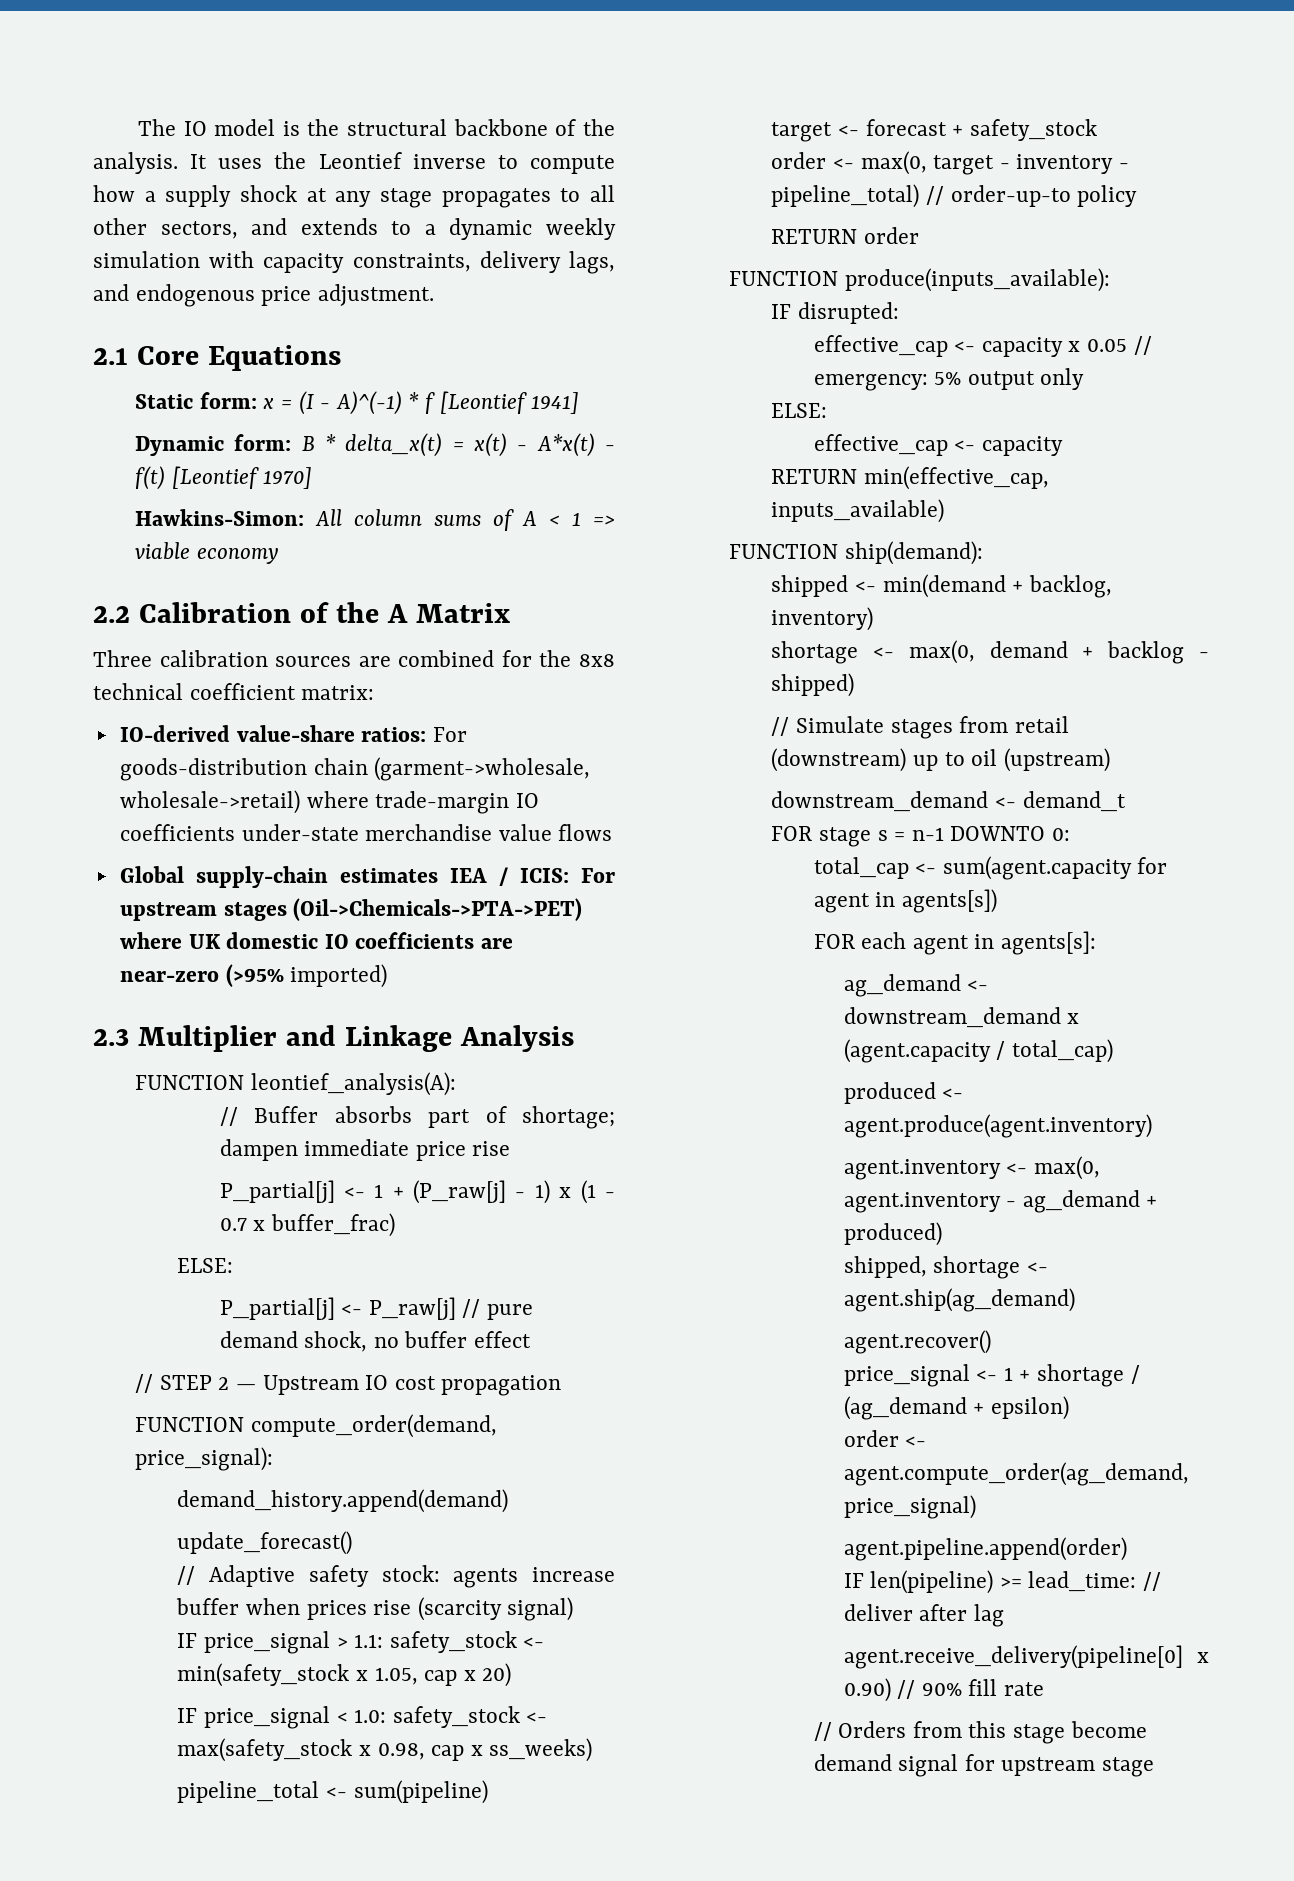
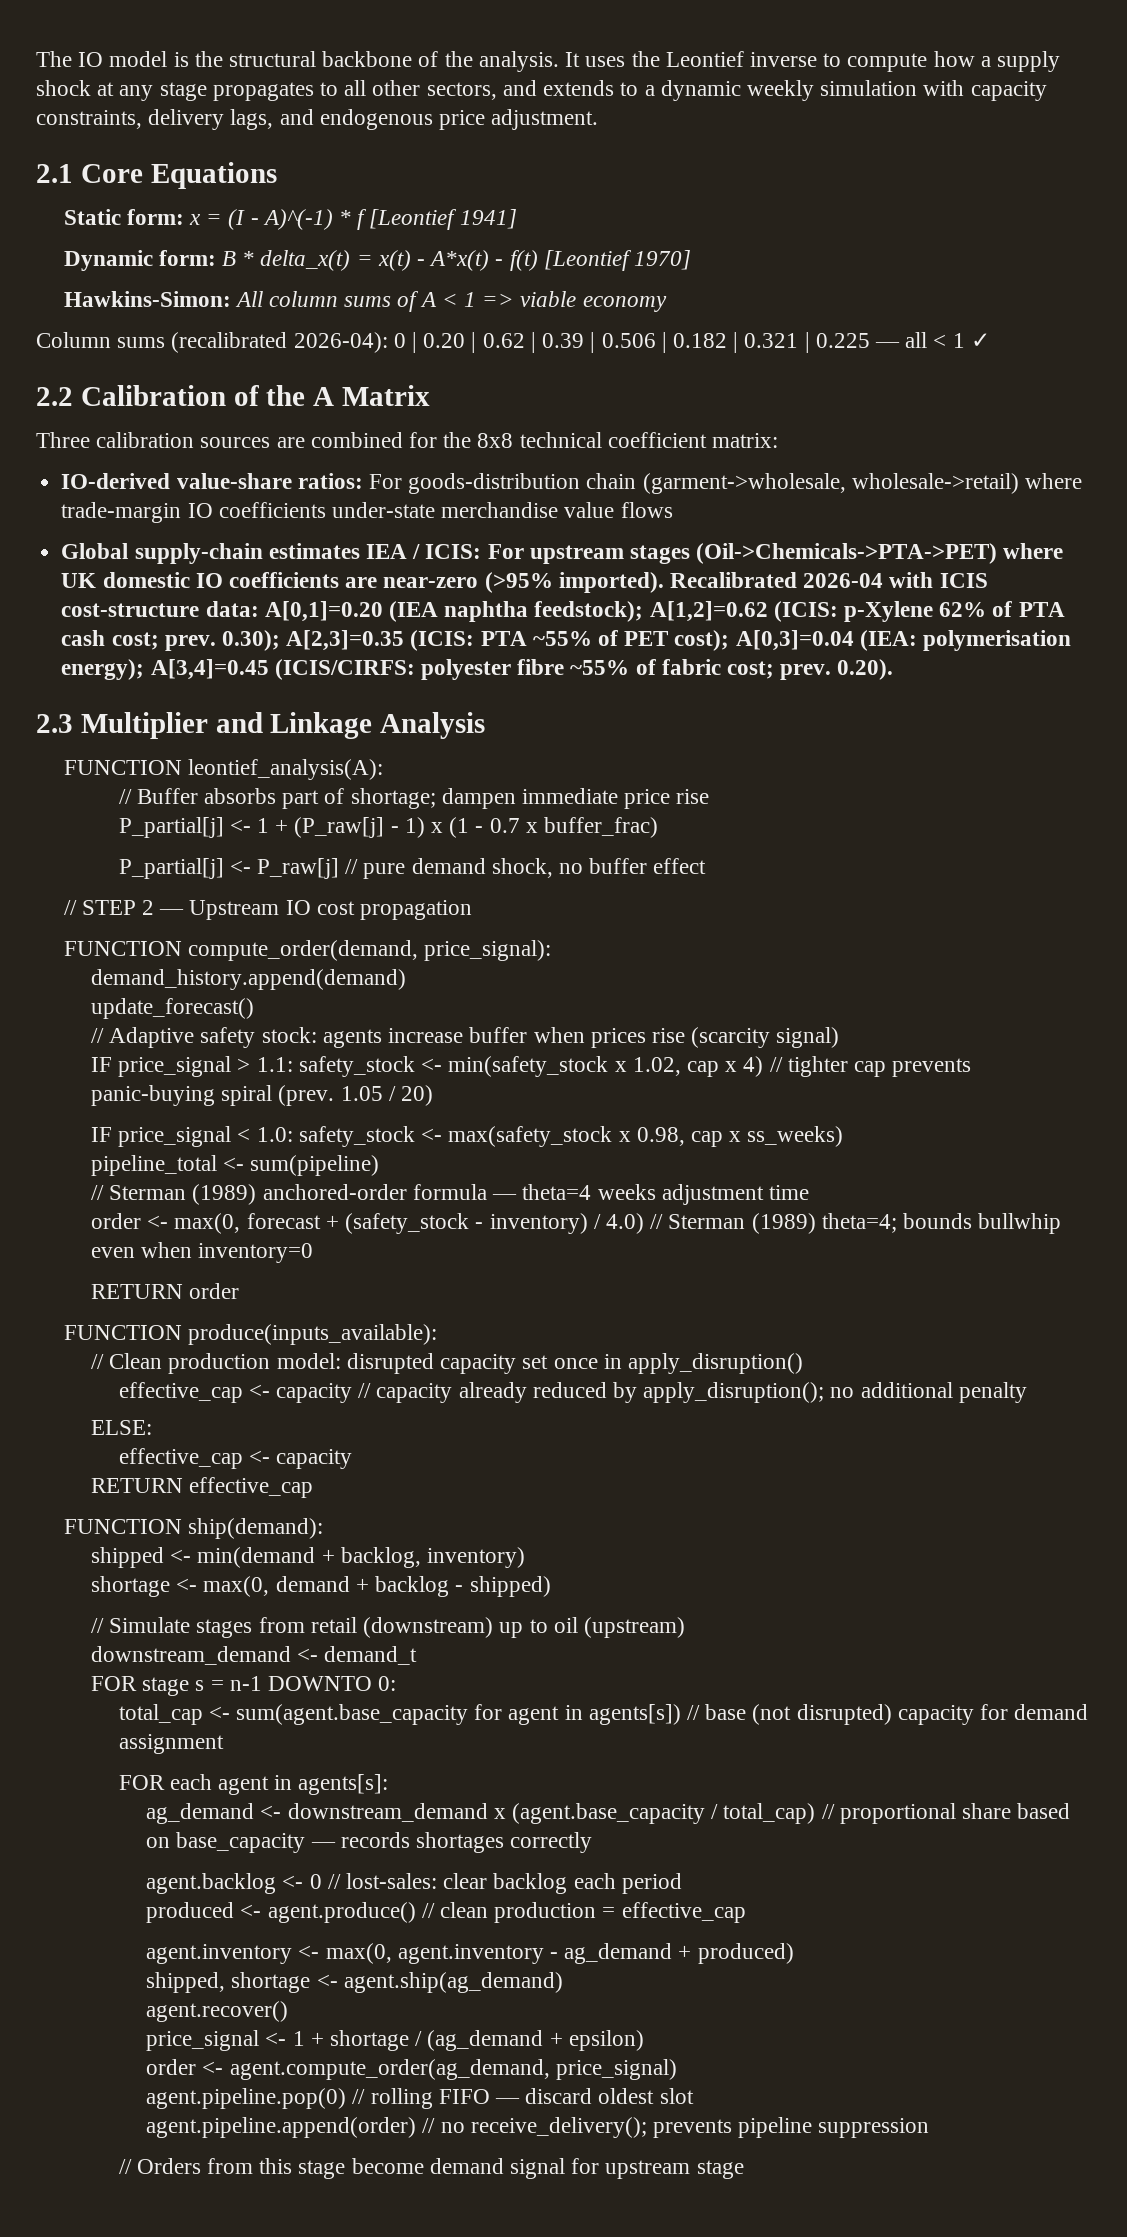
+ Column sums (recalibrated 2026-04): 0 | 0.20 | 0.62 | 0.39 | 0.506 | 0.182 | 0.321 | 0.225 — all < 1 ✓
- Global supply-chain estimates IEA / ICIS: For upstream stages (Oil->Chemicals->PTA->PET) where UK domestic IO coefficients are near-zero (>95% imported)
+ Global supply-chain estimates IEA / ICIS: For upstream stages (Oil->Chemicals->PTA->PET) where UK domestic IO coefficients are near-zero (>95% imported). Recalibrated 2026-04 with ICIS cost-structure data: A[0,1]=0.20 (IEA naphtha feedstock); A[1,2]=0.62 (ICIS: p-Xylene 62% of PTA cash cost; prev. 0.30); A[2,3]=0.35 (ICIS: PTA ~55% of PET cost); A[0,3]=0.04 (IEA: polymerisation energy); A[3,4]=0.45 (ICIS/CIRFS: polyester fibre ~55% of fabric cost; prev. 0.20).
  P_partial[j] <- 1 + (P_raw[j] - 1) x (1 - 0.7 x buffer_frac)
- ELSE:
- IF price_signal > 1.1: safety_stock <- min(safety_stock x 1.05, cap x 20)
+ IF price_signal > 1.1: safety_stock <- min(safety_stock x 1.02, cap x 4) // tighter cap prevents panic-buying spiral (prev. 1.05 / 20)
- target <- forecast + safety_stock
- order <- max(0, target - inventory - pipeline_total) // order-up-to policy
+ // Sterman (1989) anchored-order formula — theta=4 weeks adjustment time
+ order <- max(0, forecast + (safety_stock - inventory) / 4.0) // Sterman (1989) theta=4; bounds bullwhip even when inventory=0
  RETURN order
  FUNCTION produce(inputs_available):
- IF disrupted:
- effective_cap <- capacity x 0.05 // emergency: 5% output only
+ // Clean production model: disrupted capacity set once in apply_disruption()
+ effective_cap <- capacity // capacity already reduced by apply_disruption(); no additional penalty
- RETURN min(effective_cap, inputs_available)
+ RETURN effective_cap
- total_cap <- sum(agent.capacity for agent in agents[s])
+ total_cap <- sum(agent.base_capacity for agent in agents[s]) // base (not disrupted) capacity for demand assignment
- ag_demand <- downstream_demand x (agent.capacity / total_cap)
- produced <- agent.produce(agent.inventory)
+ ag_demand <- downstream_demand x (agent.base_capacity / total_cap) // proportional share based on base_capacity — records shortages correctly
+ agent.backlog <- 0 // lost-sales: clear backlog each period
+ produced <- agent.produce() // clean production = effective_cap
- agent.pipeline.append(order)
- IF len(pipeline) >= lead_time: // deliver after lag
- agent.receive_delivery(pipeline[0] x 0.90) // 90% fill rate
+ agent.pipeline.pop(0) // rolling FIFO — discard oldest slot
+ agent.pipeline.append(order) // no receive_delivery(); prevents pipeline suppression

